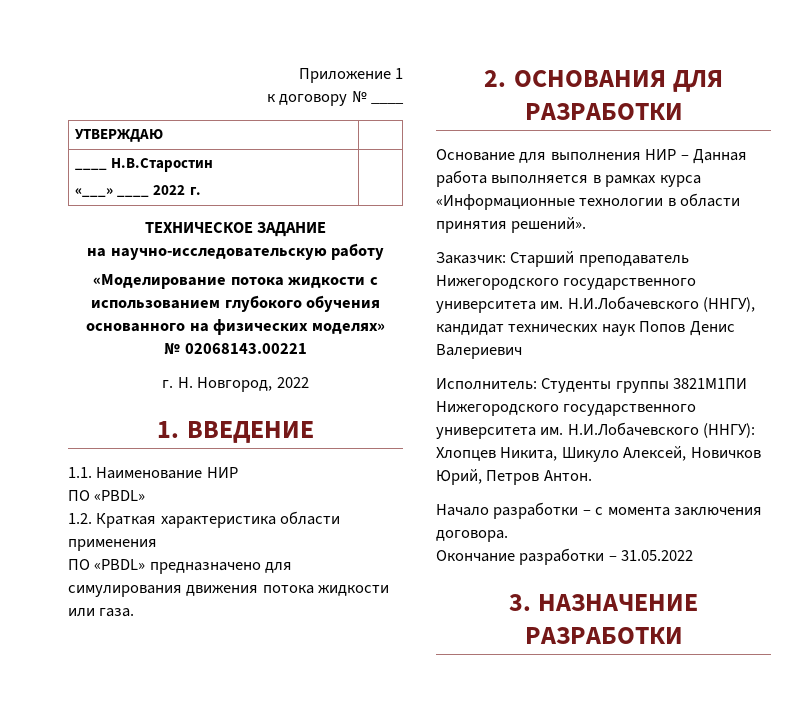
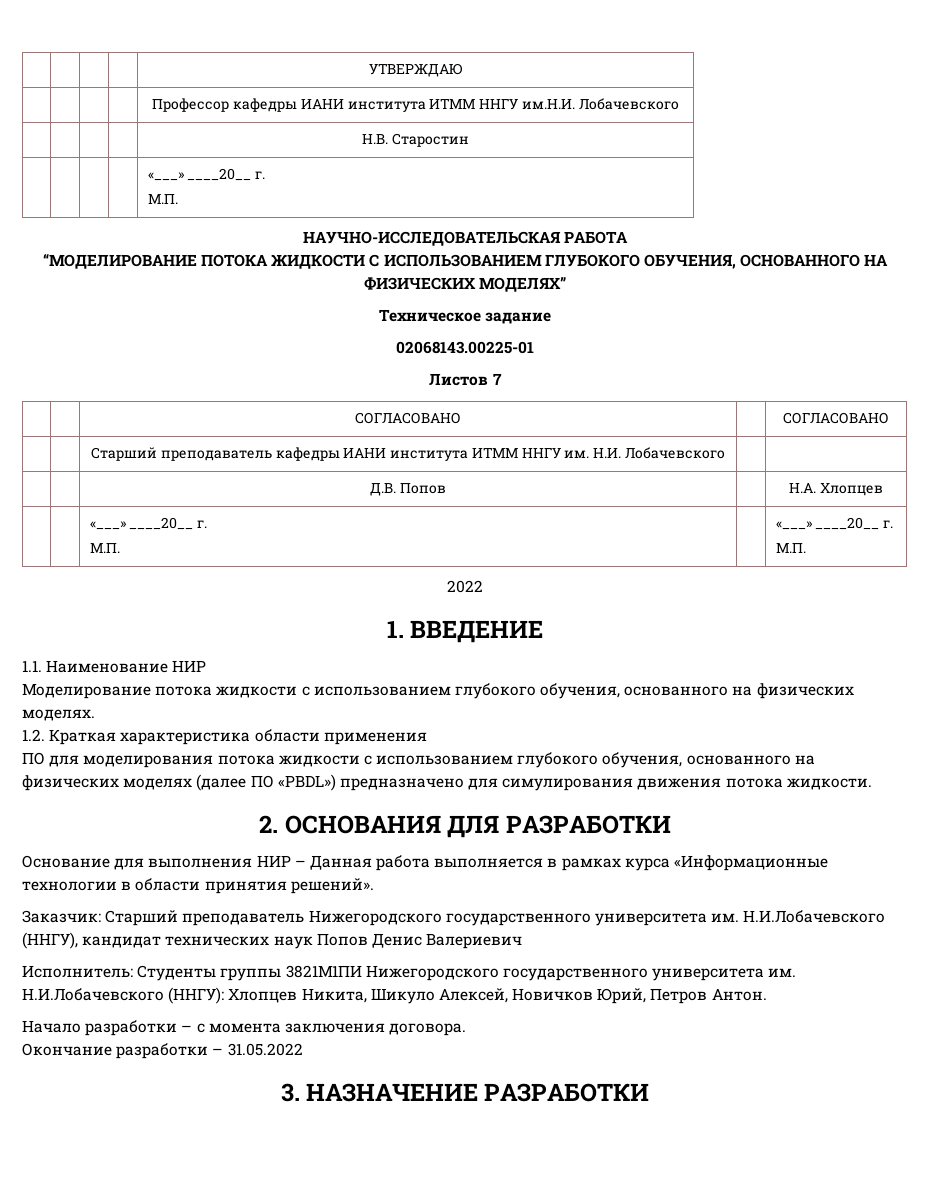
- Приложение 1
- к договору № ____
- УТВЕРЖДАЮ |
- ____ Н.В.Старостин
- «___» ____ 2022 г. |
- ТЕХНИЧЕСКОЕ ЗАДАНИЕ
- на научно-исследовательскую работу
- «Моделирование потока жидкости с использованием глубокого обучения основанного на физических моделях»
- № 02068143.00221
- г. Н. Новгород, 2022
+ | | | | УТВЕРЖДАЮ
+ | | | | Профессор кафедры ИАНИ института ИТММ ННГУ им.Н.И. Лобачевского
+ | | | | Н.В. Старостин
+ | | | | «___» ____20__ г.
+ М.П.
+ НАУЧНО-ИССЛЕДОВАТЕЛЬСКАЯ РАБОТА
+ “МОДЕЛИРОВАНИЕ ПОТОКА ЖИДКОСТИ С ИСПОЛЬЗОВАНИЕМ ГЛУБОКОГО ОБУЧЕНИЯ, ОСНОВАННОГО НА ФИЗИЧЕСКИХ МОДЕЛЯХ”
+ Техническое задание
+ 02068143.00225-01
+ Листов 7
+ | | СОГЛАСОВАНО | | СОГЛАСОВАНО
+ | | Старший преподаватель кафедры ИАНИ института ИТММ ННГУ им. Н.И. Лобачевского | |
+ | | Д.В. Попов | | Н.А. Хлопцев
+ | | «___» ____20__ г.
+ М.П. | | «___» ____20__ г.
+ М.П.
+ 2022
  1.1. Наименование НИР
- ПО «PBDL»
+ Моделирование потока жидкости с использованием глубокого обучения, основанного на физических моделях.
- ПО «PBDL» предназначено для симулирования движения потока жидкости или газа.
+ ПО для моделирования потока жидкости с использованием глубокого обучения, основанного на физических моделях (далее ПО «PBDL») предназначено для симулирования движения потока жидкости.

